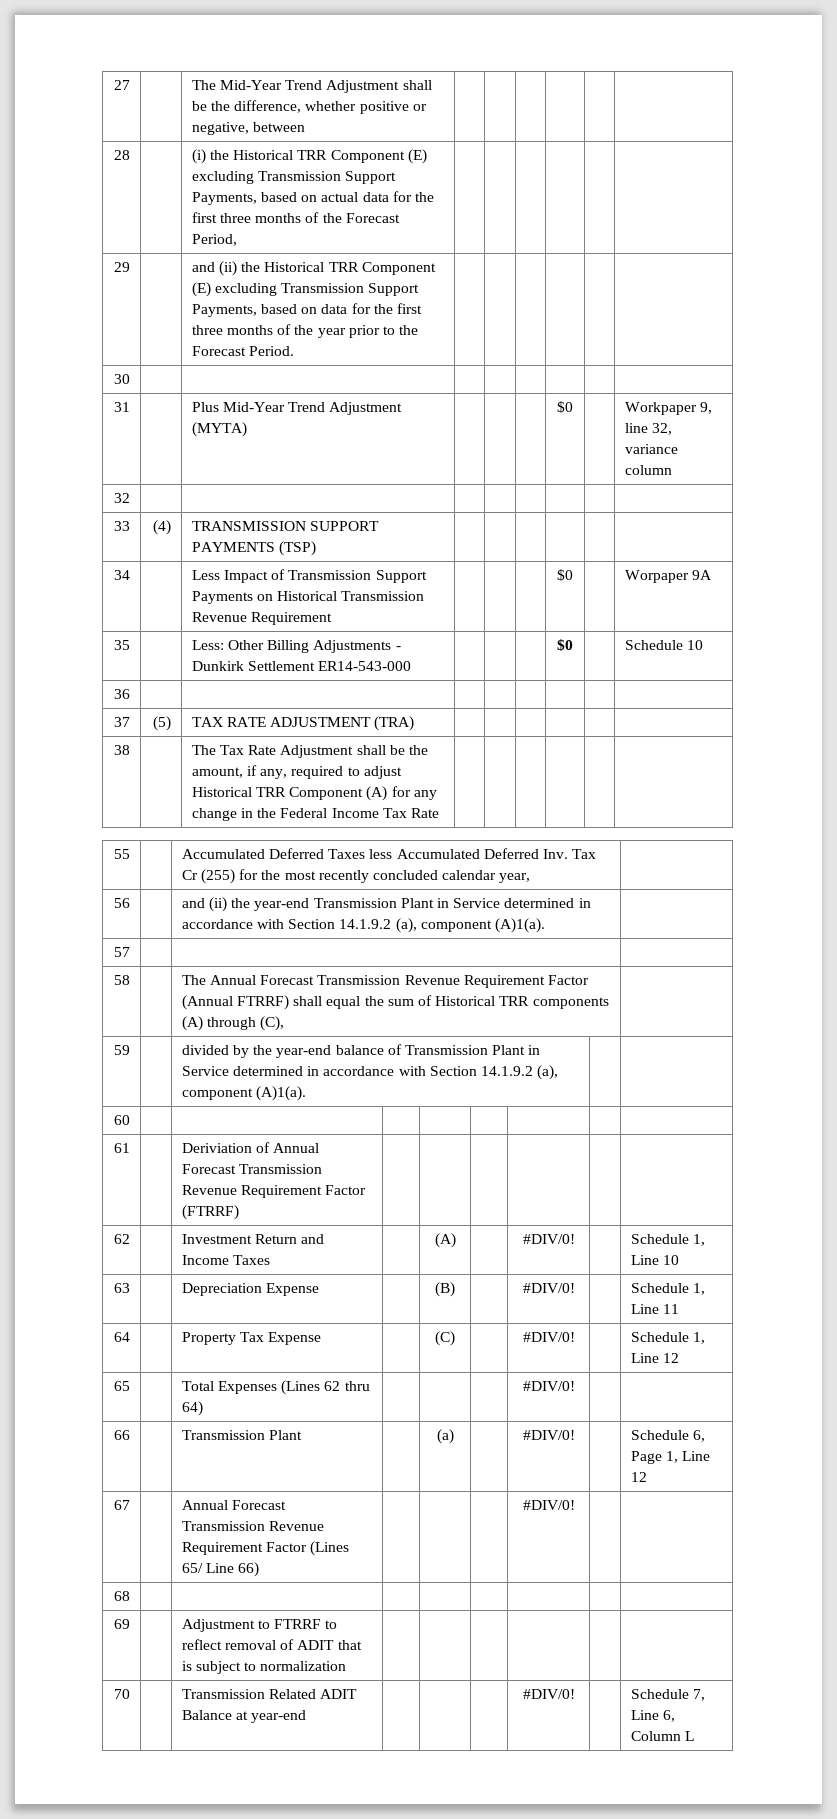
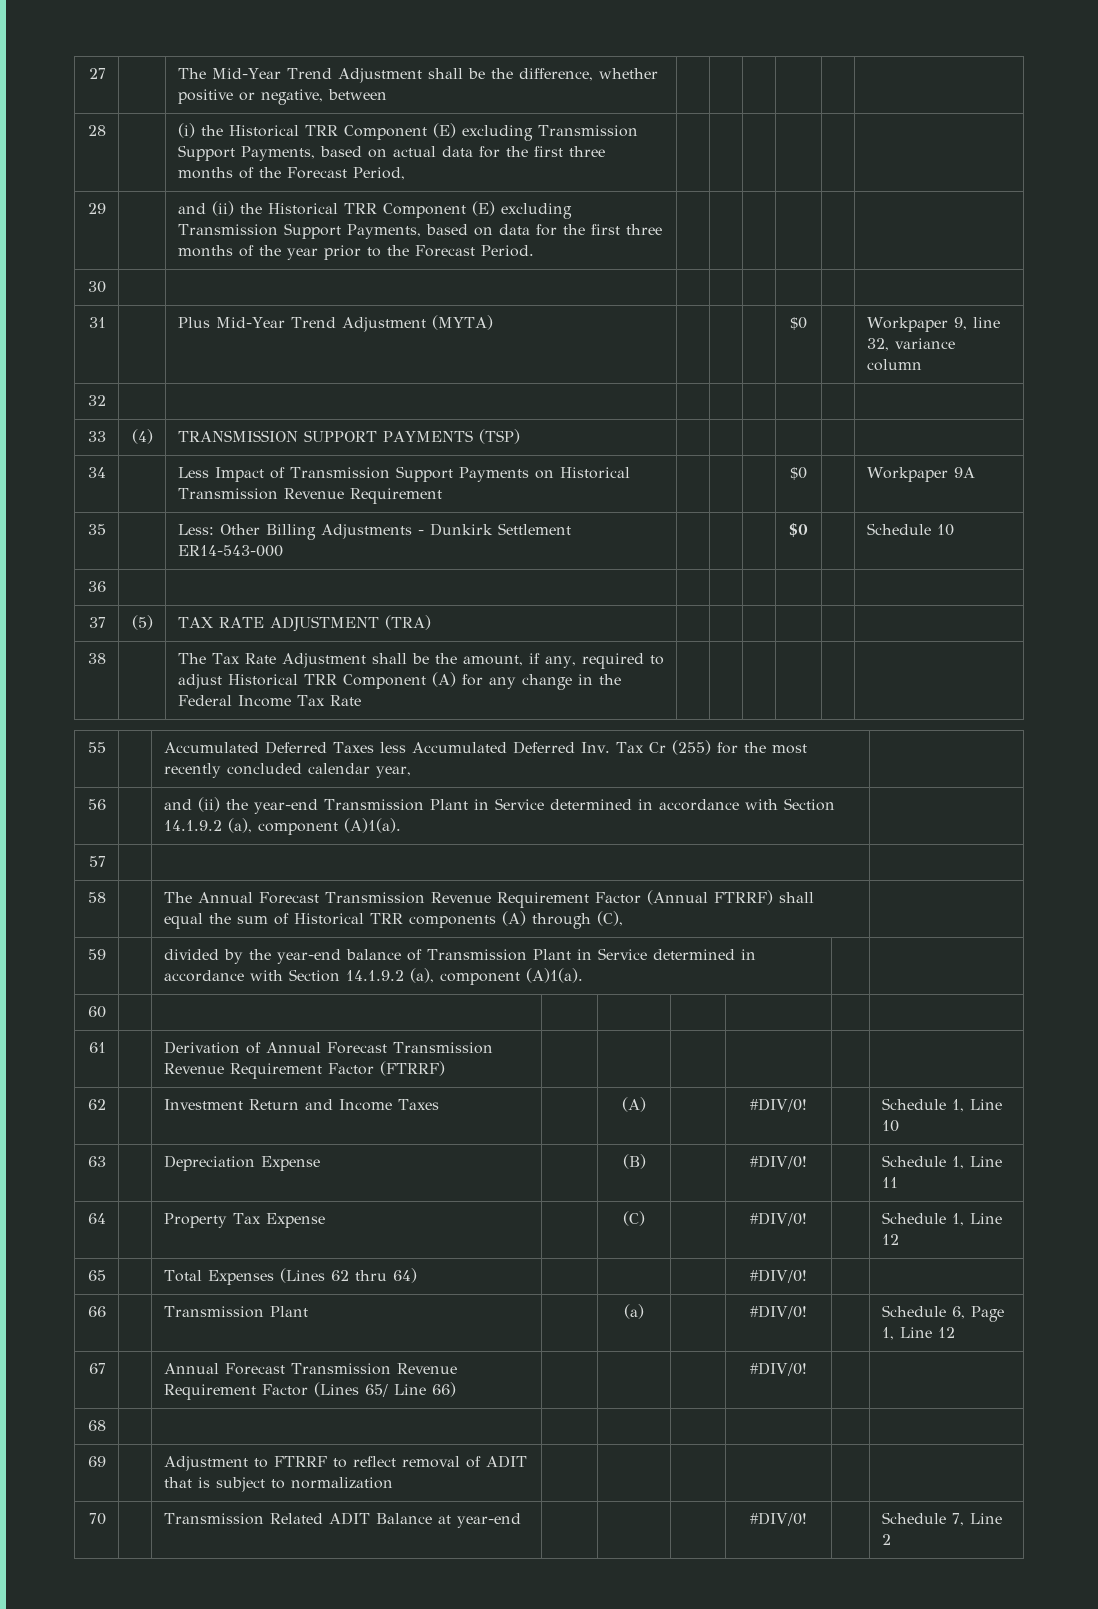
- 34 | | Less Impact of Transmission Support Payments on Historical Transmission Revenue Requirement | | | | $0 | | Worpaper 9A
+ 34 | | Less Impact of Transmission Support Payments on Historical Transmission Revenue Requirement | | | | $0 | | Workpaper 9A
- 61 | | Deriviation of Annual Forecast Transmission Revenue Requirement Factor (FTRRF) | | | | | |
+ 61 | | Derivation of Annual Forecast Transmission Revenue Requirement Factor (FTRRF) | | | | | |
- 70 | | Transmission Related ADIT Balance at year-end | | | | #DIV/0! | | Schedule 7, Line 6, Column L
+ 70 | | Transmission Related ADIT Balance at year-end | | | | #DIV/0! | | Schedule 7, Line 2

